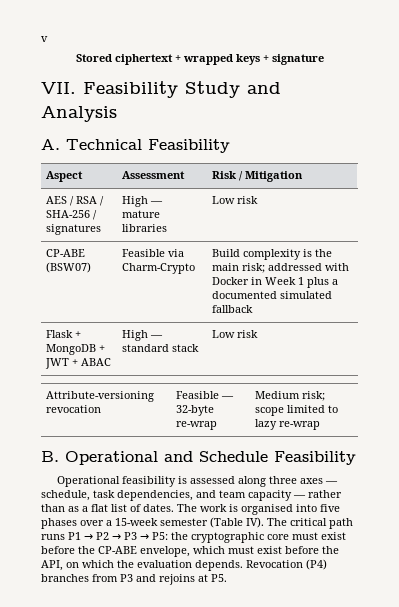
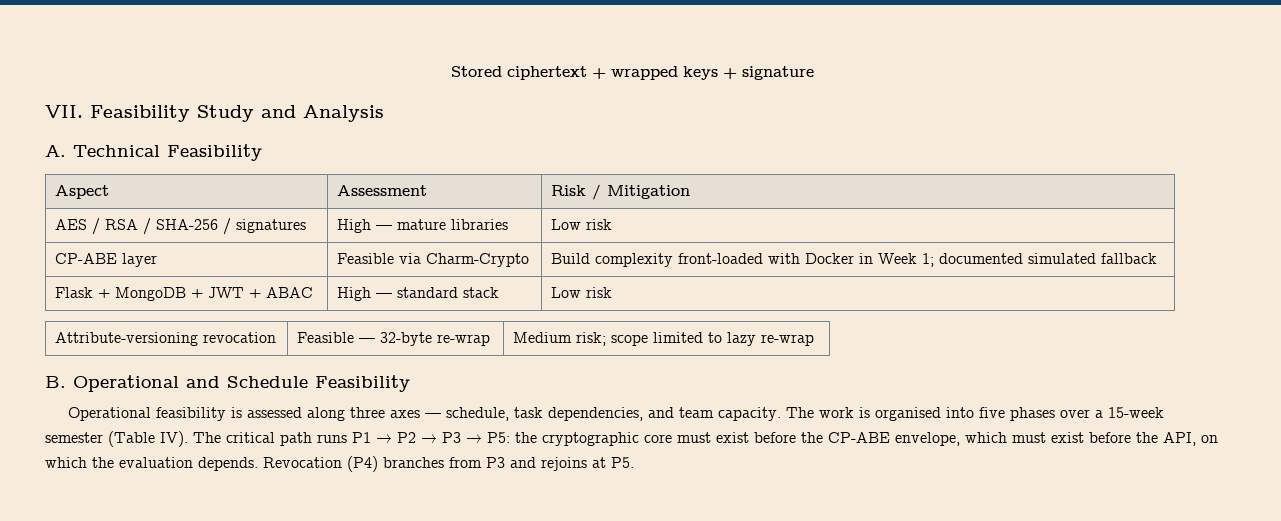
- v
- CP-ABE (BSW07) | Feasible via Charm-Crypto | Build complexity is the main risk; addressed with Docker in Week 1 plus a documented simulated fallback
+ CP-ABE layer | Feasible via Charm-Crypto | Build complexity front-loaded with Docker in Week 1; documented simulated fallback
- Operational feasibility is assessed along three axes — schedule, task dependencies, and team capacity — rather than as a flat list of dates.
+ Operational feasibility is assessed along three axes — schedule, task dependencies, and team capacity.

